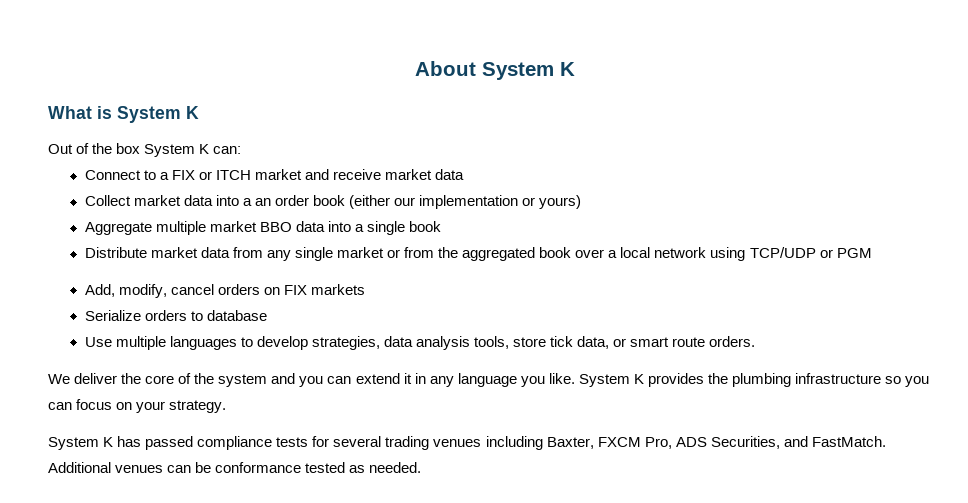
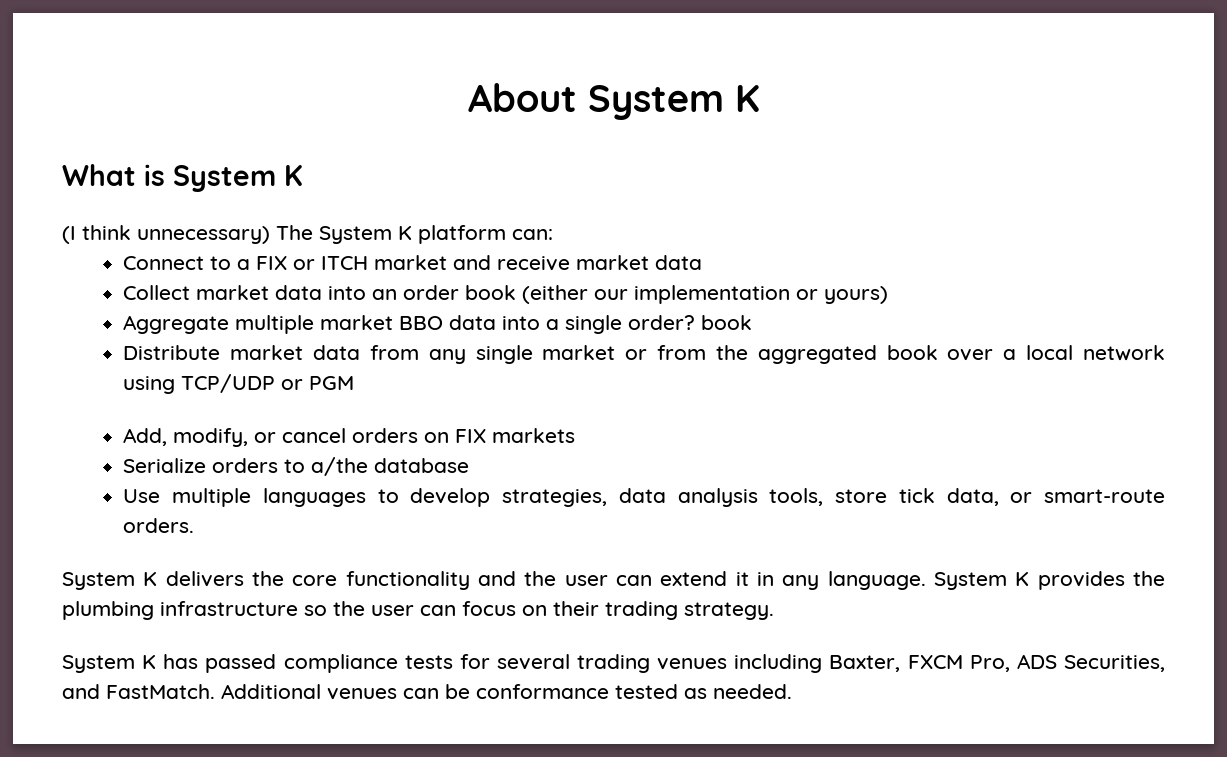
- Out of the box System K can:
+ (I think unnecessary) The System K platform can:
- Collect market data into a an order book (either our implementation or yours)
+ Collect market data into an order book (either our implementation or yours)
- Aggregate multiple market BBO data into a single book
+ Aggregate multiple market BBO data into a single order? book
- Add, modify, cancel orders on FIX markets
+ Add, modify, or cancel orders on FIX markets
- Serialize orders to database
+ Serialize orders to a/the database
- Use multiple languages to develop strategies, data analysis tools, store tick data, or smart route orders.
+ Use multiple languages to develop strategies, data analysis tools, store tick data, or smart-route orders.
- We deliver the core of the system and you can extend it in any language you like.
+ System K delivers the core functionality and the user can extend it in any language.
- System K provides the plumbing infrastructure so you can focus on your strategy.
+ System K provides the plumbing infrastructure so the user can focus on their trading strategy.

